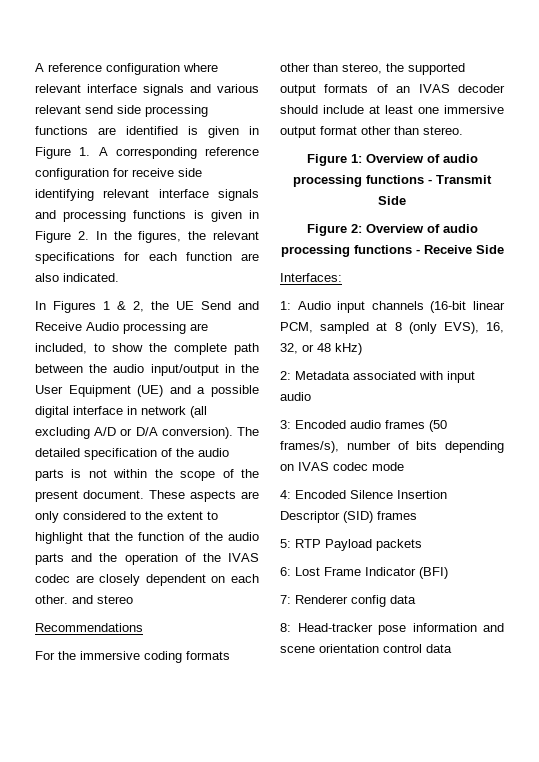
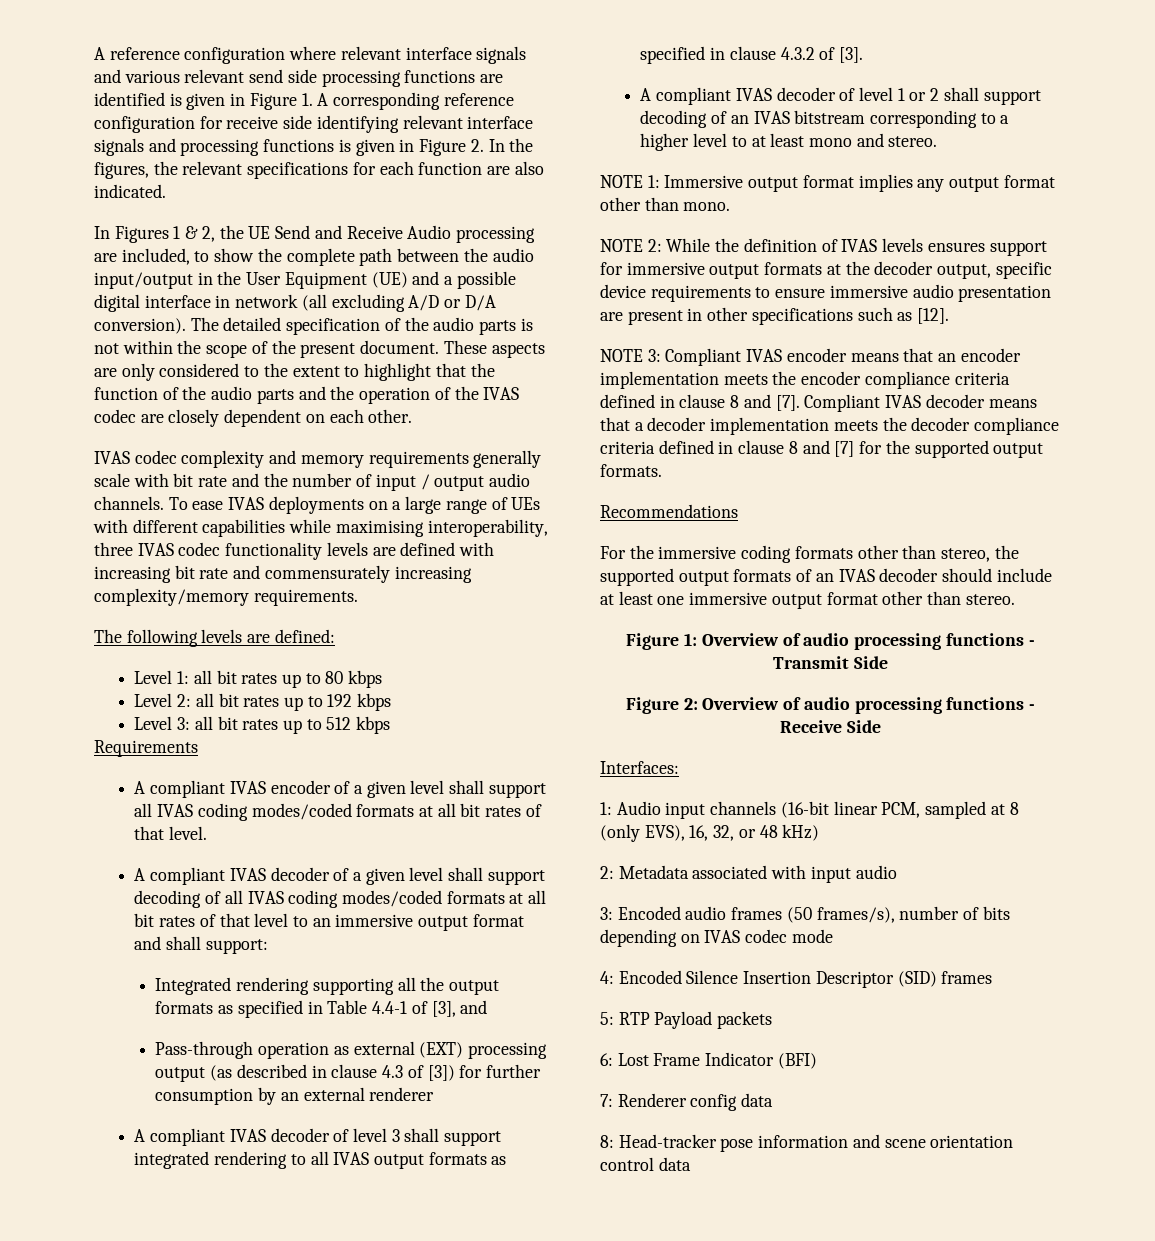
- These aspects are only considered to the extent to highlight that the function of the audio parts and the operation of the IVAS codec are closely dependent on each other. and stereo
+ These aspects are only considered to the extent to highlight that the function of the audio parts and the operation of the IVAS codec are closely dependent on each other.
+ IVAS codec complexity and memory requirements generally scale with bit rate and the number of input / output audio channels. To ease IVAS deployments on a large range of UEs with different capabilities while maximising interoperability, three IVAS codec functionality levels are defined with increasing bit rate and commensurately increasing complexity/memory requirements.
+ The following levels are defined:
+ Level 1: all bit rates up to 80 kbps
+ Level 2: all bit rates up to 192 kbps
+ Level 3: all bit rates up to 512 kbps
+ Requirements
+ A compliant IVAS encoder of a given level shall support all IVAS coding modes/coded formats at all bit rates of that level.
+ A compliant IVAS decoder of a given level shall support decoding of all IVAS coding modes/coded formats at all bit rates of that level to an immersive output format and shall support:
+ Integrated rendering supporting all the output formats as specified in Table 4.4-1 of [3], and
+ Pass-through operation as external (EXT) processing output (as described in clause 4.3 of [3]) for further consumption by an external renderer
+ A compliant IVAS decoder of level 3 shall support integrated rendering to all IVAS output formats as specified in clause 4.3.2 of [3].
+ A compliant IVAS decoder of level 1 or 2 shall support decoding of an IVAS bitstream corresponding to a higher level to at least mono and stereo.
+ NOTE 1: Immersive output format implies any output format other than mono.
+ NOTE 2: While the definition of IVAS levels ensures support for immersive output formats at the decoder output, specific device requirements to ensure immersive audio presentation are present in other specifications such as [12].
+ NOTE 3: Compliant IVAS encoder means that an encoder implementation meets the encoder compliance criteria defined in clause 8 and [7]. Compliant IVAS decoder means that a decoder implementation meets the decoder compliance criteria defined in clause 8 and [7] for the supported output formats.

